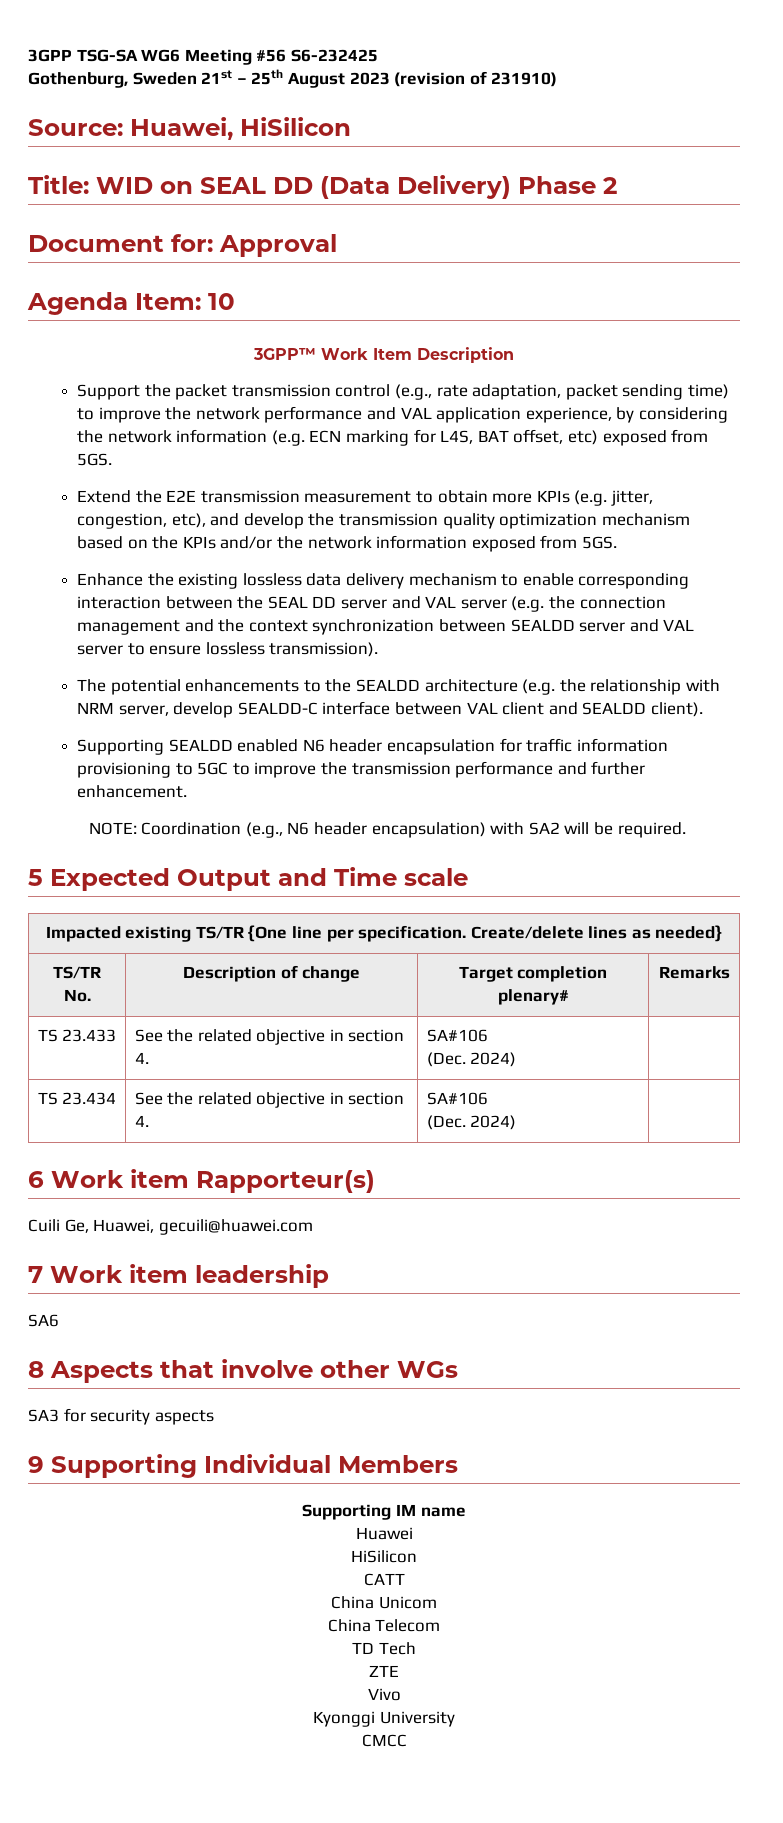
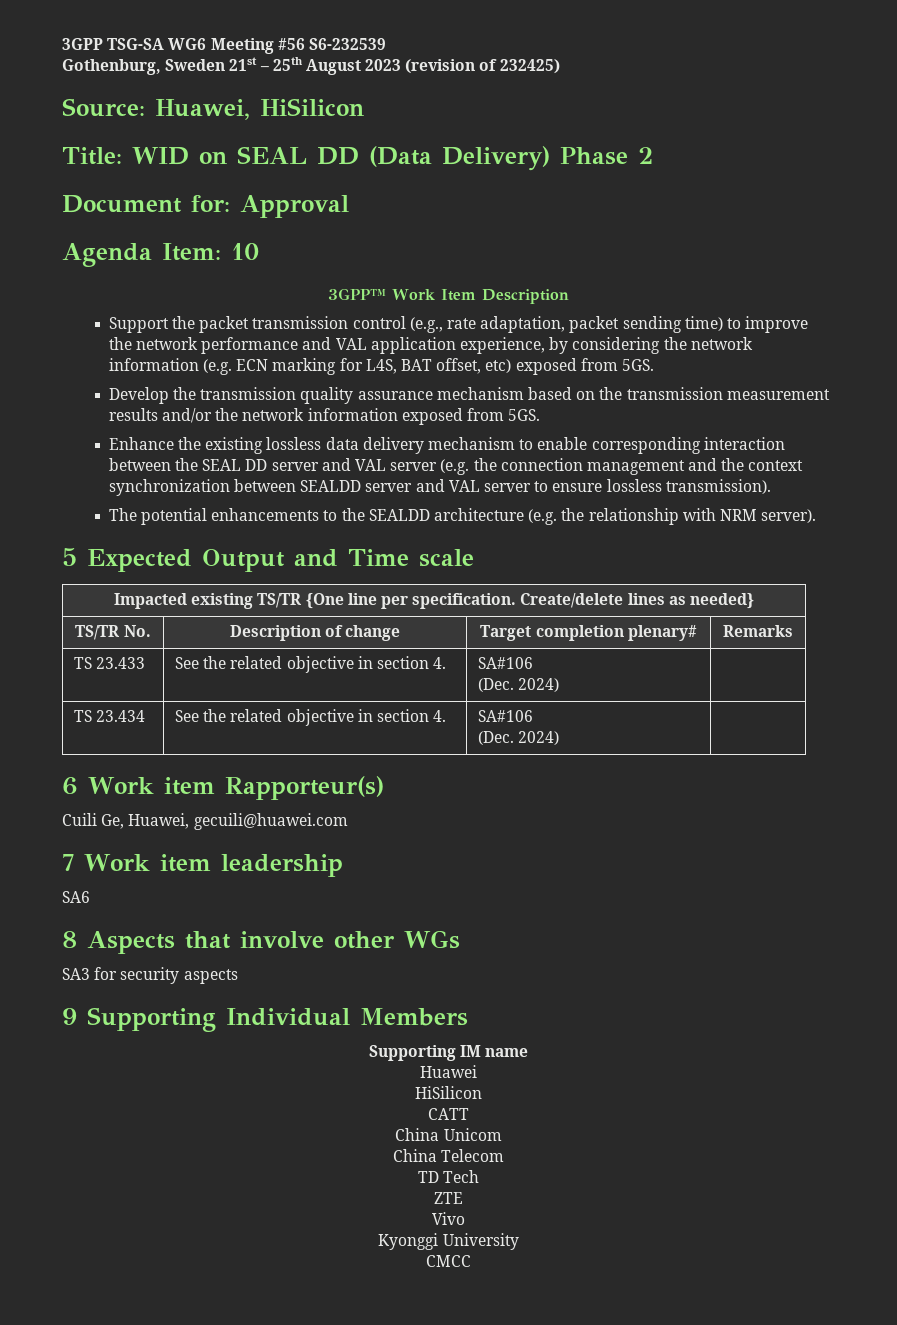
- 3GPP TSG-SA WG6 Meeting #56 S6-232425
+ 3GPP TSG-SA WG6 Meeting #56 S6-232539
- Gothenburg, Sweden 21st – 25th August 2023 (revision of 231910)
+ Gothenburg, Sweden 21st – 25th August 2023 (revision of 232425)
- Extend the E2E transmission measurement to obtain more KPIs (e.g. jitter, congestion, etc), and develop the transmission quality optimization mechanism based on the KPIs and/or the network information exposed from 5GS.
+ Develop the transmission quality assurance mechanism based on the transmission measurement results and/or the network information exposed from 5GS.
- The potential enhancements to the SEALDD architecture (e.g. the relationship with NRM server, develop SEALDD-C interface between VAL client and SEALDD client).
- Supporting SEALDD enabled N6 header encapsulation for traffic information provisioning to 5GC to improve the transmission performance and further enhancement.
- NOTE: Coordination (e.g., N6 header encapsulation) with SA2 will be required.
+ The potential enhancements to the SEALDD architecture (e.g. the relationship with NRM server).

